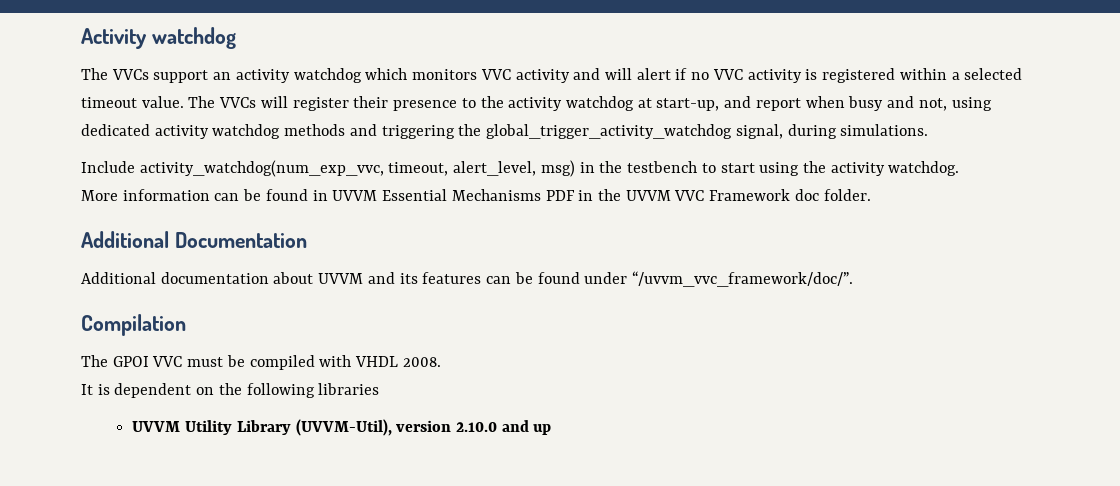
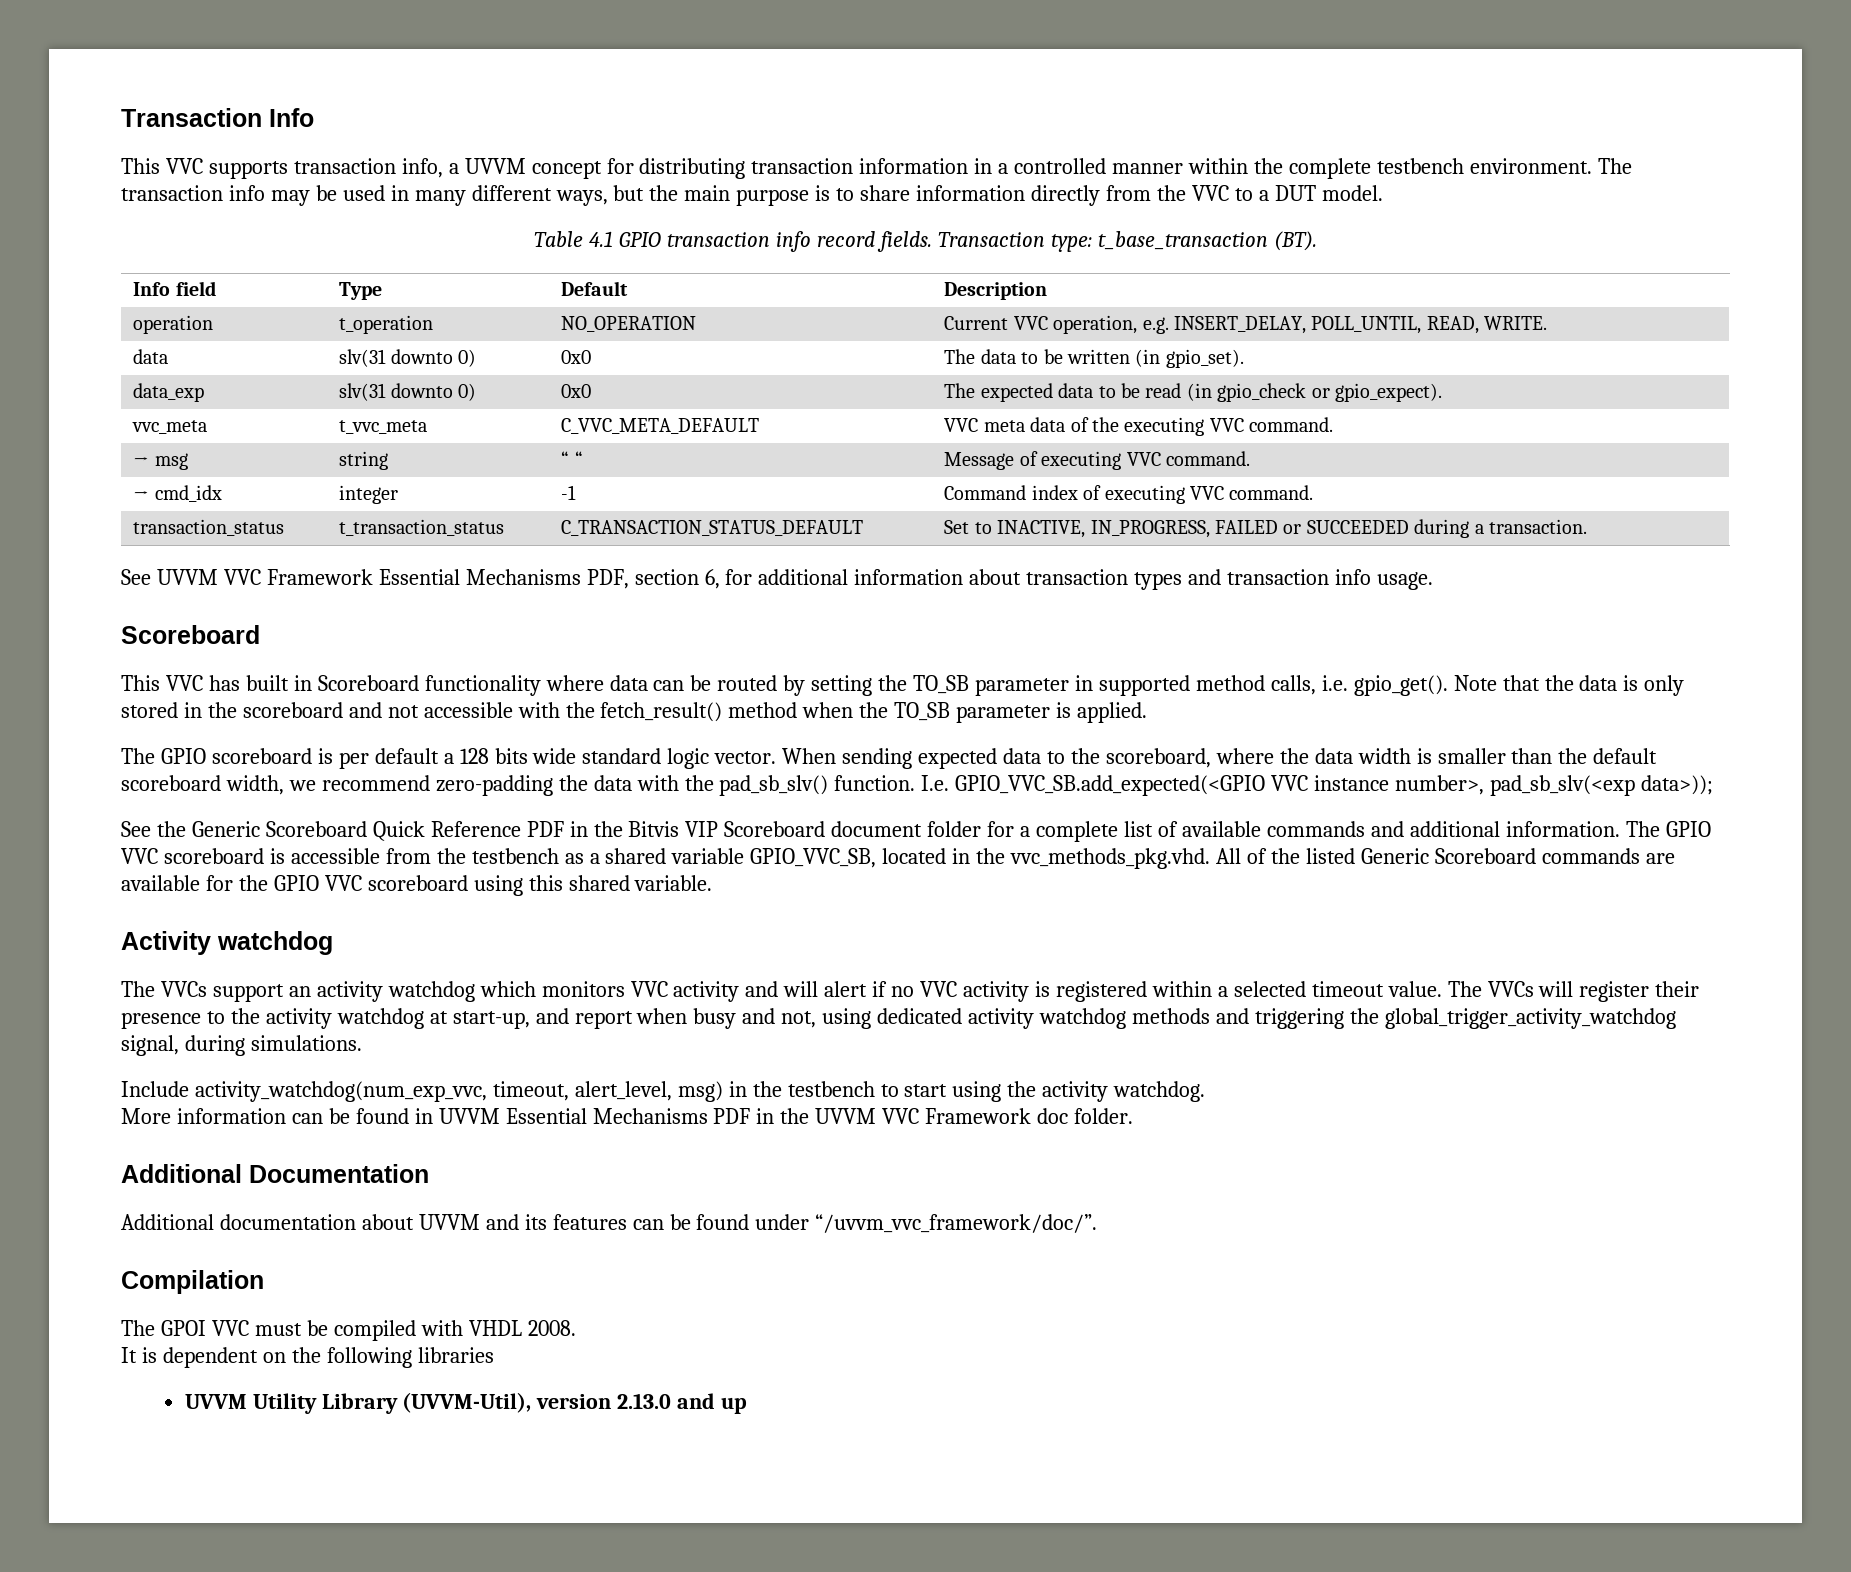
+ Transaction Info
+ This VVC supports transaction info, a UVVM concept for distributing transaction information in a controlled manner within the complete testbench environment. The transaction info may be used in many different ways, but the main purpose is to share information directly from the VVC to a DUT model.
+ Table 4.1 GPIO transaction info record fields. Transaction type: t_base_transaction (BT).
+ Info field | Type | Default | Description
+ operation | t_operation | NO_OPERATION | Current VVC operation, e.g. INSERT_DELAY, POLL_UNTIL, READ, WRITE.
+ data | slv(31 downto 0) | 0x0 | The data to be written (in gpio_set).
+ data_exp | slv(31 downto 0) | 0x0 | The expected data to be read (in gpio_check or gpio_expect).
+ vvc_meta | t_vvc_meta | C_VVC_META_DEFAULT | VVC meta data of the executing VVC command.
+ → msg | string | “ “ | Message of executing VVC command.
+ → cmd_idx | integer | -1 | Command index of executing VVC command.
+ transaction_status | t_transaction_status | C_TRANSACTION_STATUS_DEFAULT | Set to INACTIVE, IN_PROGRESS, FAILED or SUCCEEDED during a transaction.
+ See UVVM VVC Framework Essential Mechanisms PDF, section 6, for additional information about transaction types and transaction info usage.
+ Scoreboard
+ This VVC has built in Scoreboard functionality where data can be routed by setting the TO_SB parameter in supported method calls, i.e. gpio_get(). Note that the data is only stored in the scoreboard and not accessible with the fetch_result() method when the TO_SB parameter is applied.
+ The GPIO scoreboard is per default a 128 bits wide standard logic vector. When sending expected data to the scoreboard, where the data width is smaller than the default scoreboard width, we recommend zero-padding the data with the pad_sb_slv() function. I.e. GPIO_VVC_SB.add_expected(<GPIO VVC instance number>, pad_sb_slv(<exp data>));
+ See the Generic Scoreboard Quick Reference PDF in the Bitvis VIP Scoreboard document folder for a complete list of available commands and additional information. The GPIO VVC scoreboard is accessible from the testbench as a shared variable GPIO_VVC_SB, located in the vvc_methods_pkg.vhd. All of the listed Generic Scoreboard commands are available for the GPIO VVC scoreboard using this shared variable.
- UVVM Utility Library (UVVM-Util), version 2.10.0 and up
+ UVVM Utility Library (UVVM-Util), version 2.13.0 and up

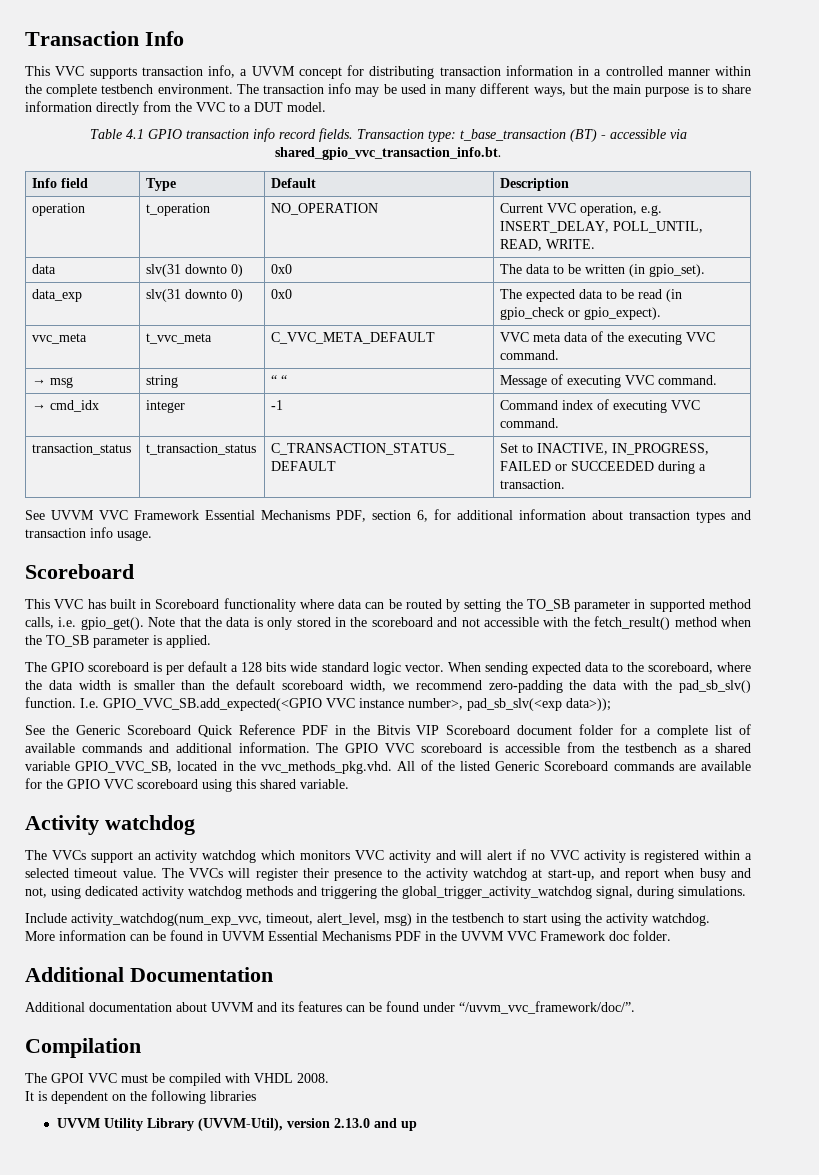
- Transaction type: t_base_transaction (BT).
+ Transaction type: t_base_transaction (BT) - accessible via shared_gpio_vvc_transaction_info.bt.

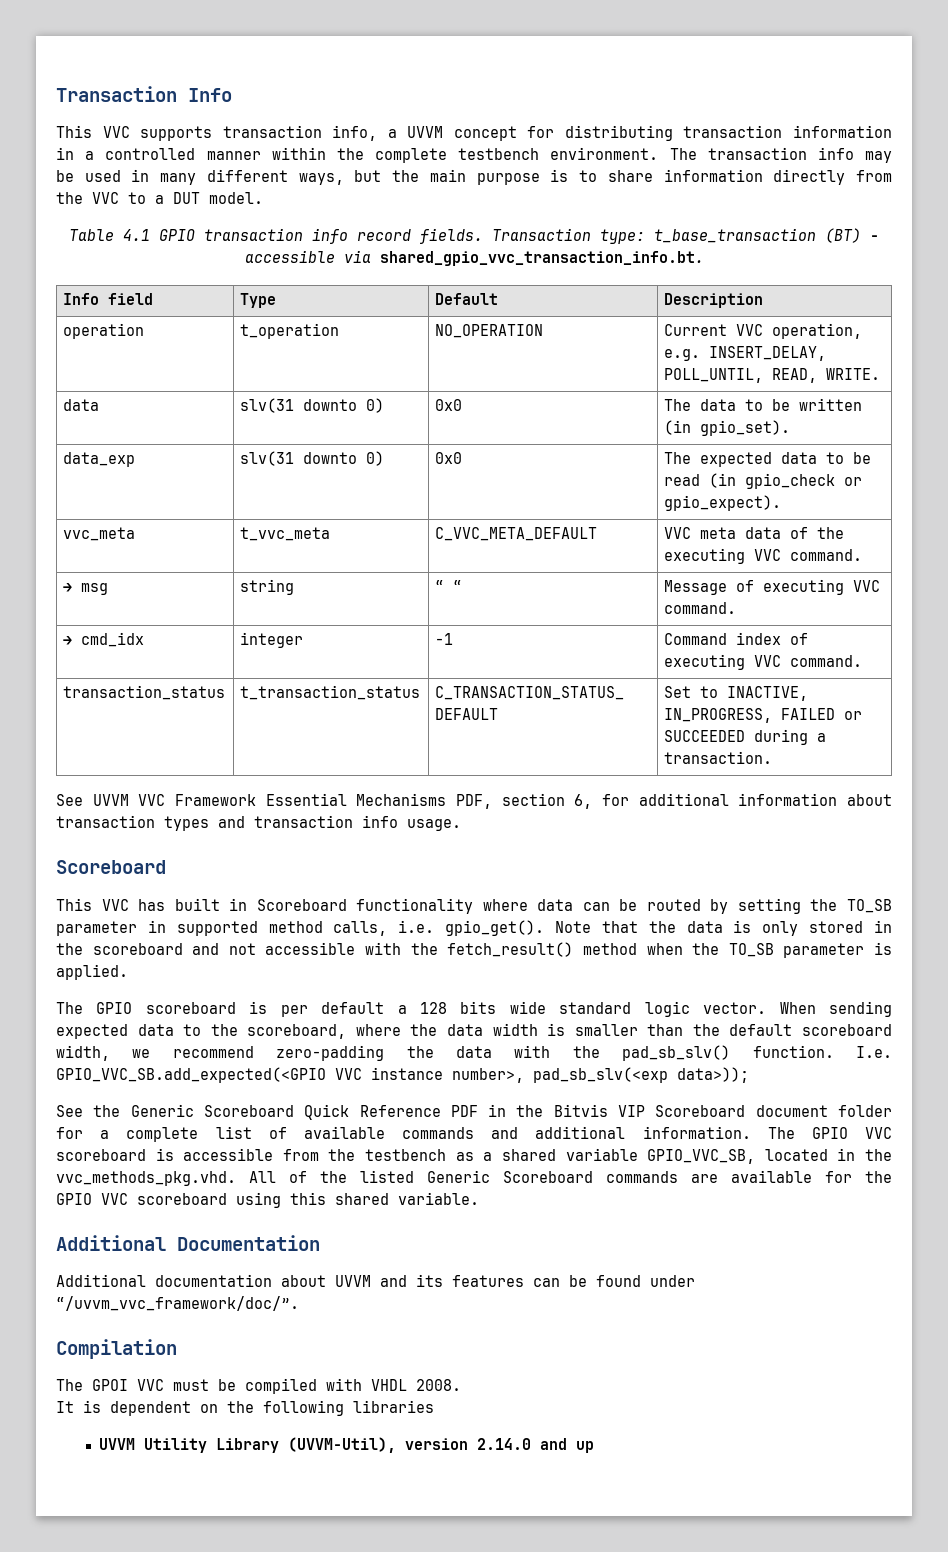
- Activity watchdog
- The VVCs support an activity watchdog which monitors VVC activity and will alert if no VVC activity is registered within a selected timeout value. The VVCs will register their presence to the activity watchdog at start-up, and report when busy and not, using dedicated activity watchdog methods and triggering the global_trigger_activity_watchdog signal, during simulations.
- Include activity_watchdog(num_exp_vvc, timeout, alert_level, msg) in the testbench to start using the activity watchdog.
- More information can be found in UVVM Essential Mechanisms PDF in the UVVM VVC Framework doc folder.
- UVVM Utility Library (UVVM-Util), version 2.13.0 and up
+ UVVM Utility Library (UVVM-Util), version 2.14.0 and up

